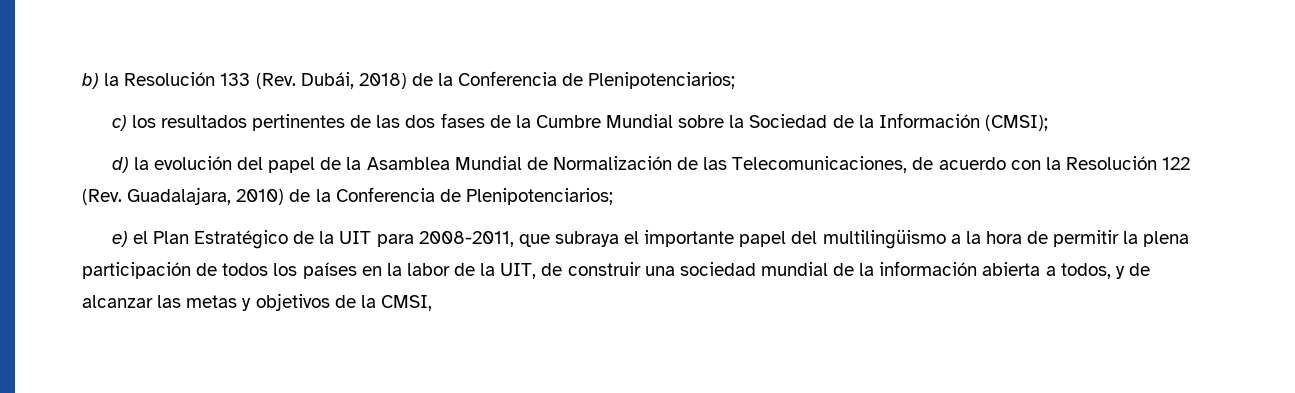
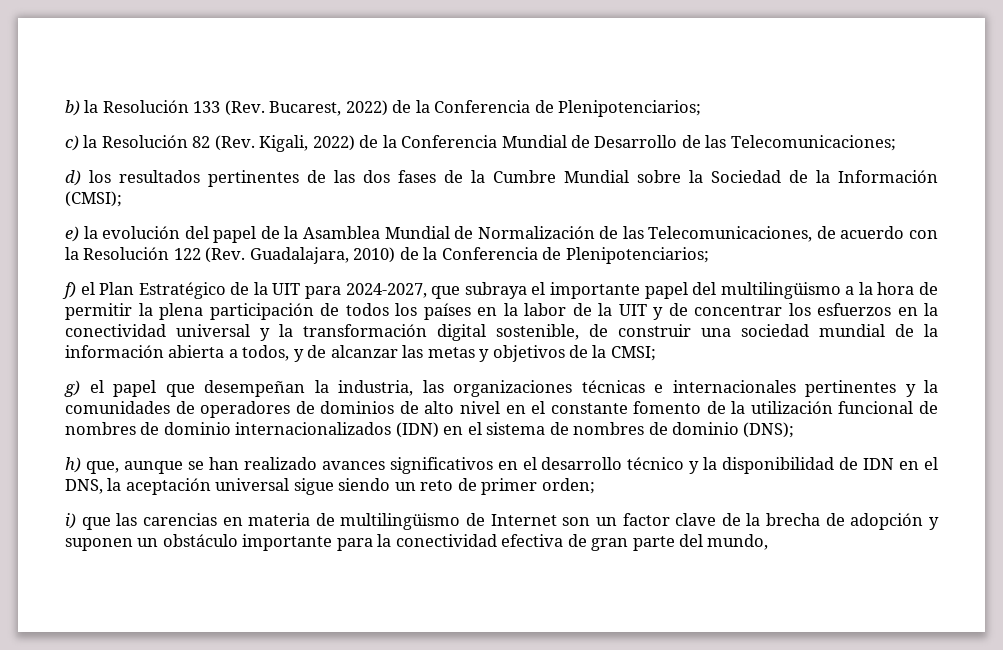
- b) la Resolución 133 (Rev. Dubái, 2018) de la Conferencia de Plenipotenciarios;
+ b) la Resolución 133 (Rev. Bucarest, 2022) de la Conferencia de Plenipotenciarios;
- c) los resultados pertinentes de las dos fases de la Cumbre Mundial sobre la Sociedad de la Información (CMSI);
+ c) la Resolución 82 (Rev. Kigali, 2022) de la Conferencia Mundial de Desarrollo de las Telecomunicaciones;
+ d) los resultados pertinentes de las dos fases de la Cumbre Mundial sobre la Sociedad de la Información (CMSI);
- d) la evolución del papel de la Asamblea Mundial de Normalización de las Telecomunicaciones, de acuerdo con la Resolución 122 (Rev. Guadalajara, 2010) de la Conferencia de Plenipotenciarios;
+ e) la evolución del papel de la Asamblea Mundial de Normalización de las Telecomunicaciones, de acuerdo con la Resolución 122 (Rev. Guadalajara, 2010) de la Conferencia de Plenipotenciarios;
- e) el Plan Estratégico de la UIT para 2008-2011, que subraya el importante papel del multilingüismo a la hora de permitir la plena participación de todos los países en la labor de la UIT, de construir una sociedad mundial de la información abierta a todos, y de alcanzar las metas y objetivos de la CMSI,
+ f) el Plan Estratégico de la UIT para 2024-2027, que subraya el importante papel del multilingüismo a la hora de permitir la plena participación de todos los países en la labor de la UIT y de concentrar los esfuerzos en la conectividad universal y la transformación digital sostenible, de construir una sociedad mundial de la información abierta a todos, y de alcanzar las metas y objetivos de la CMSI;
+ g) el papel que desempeñan la industria, las organizaciones técnicas e internacionales pertinentes y la comunidades de operadores de dominios de alto nivel en el constante fomento de la utilización funcional de nombres de dominio internacionalizados (IDN) en el sistema de nombres de dominio (DNS);
+ h) que, aunque se han realizado avances significativos en el desarrollo técnico y la disponibilidad de IDN en el DNS, la aceptación universal sigue siendo un reto de primer orden;
+ i) que las carencias en materia de multilingüismo de Internet son un factor clave de la brecha de adopción y suponen un obstáculo importante para la conectividad efectiva de gran parte del mundo,

